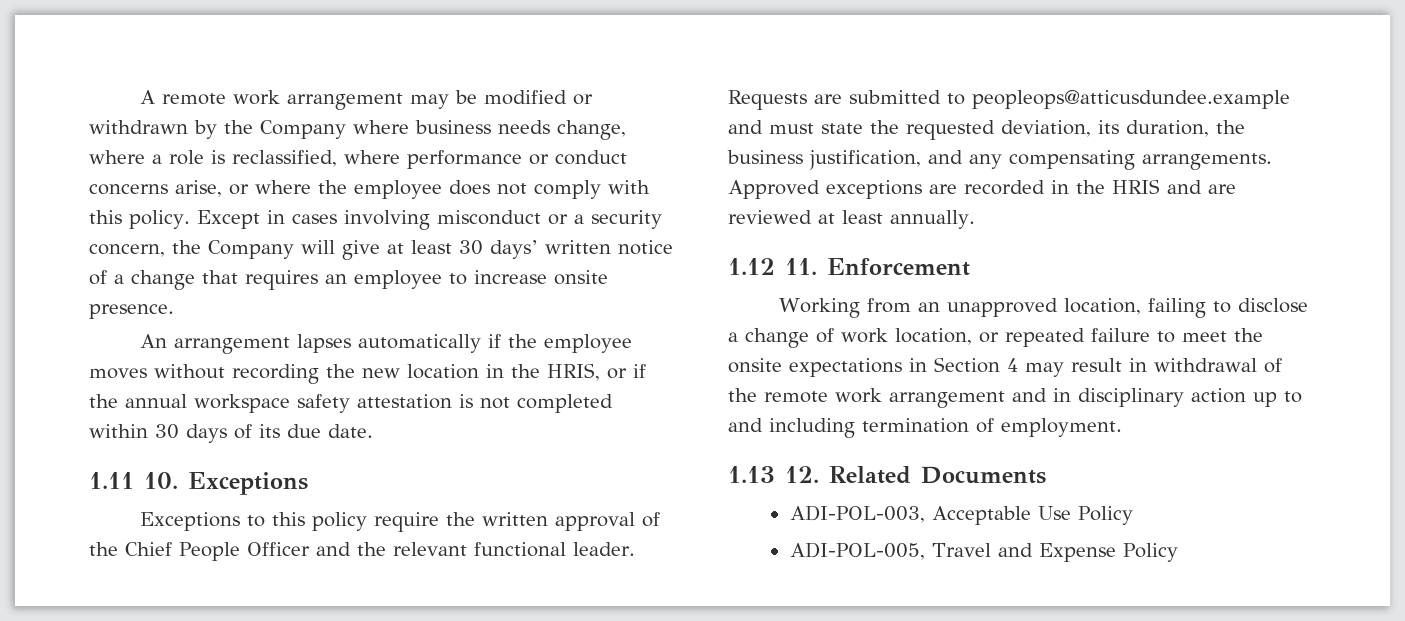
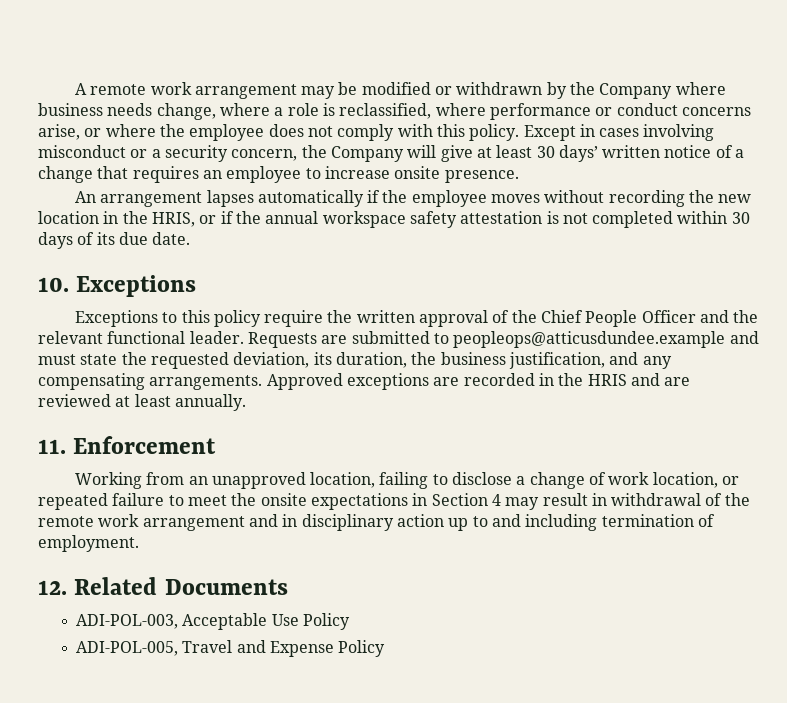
- 1.11 10. Exceptions
+ 10. Exceptions
- 1.12 11. Enforcement
+ 11. Enforcement
- 1.13 12. Related Documents
+ 12. Related Documents

